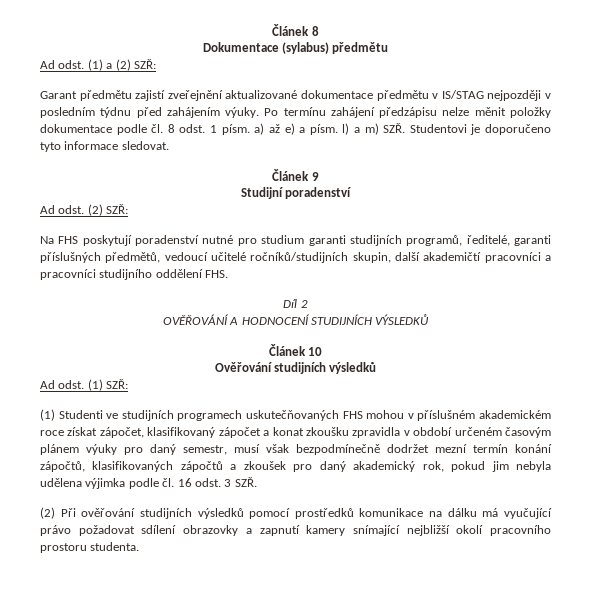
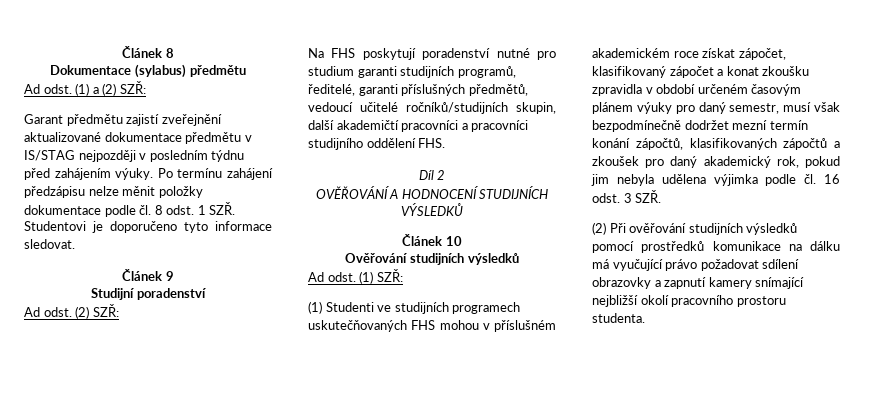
- Po termínu zahájení předzápisu nelze měnit položky dokumentace podle čl. 8 odst. 1 písm. a) až e) a písm. l) a m) SZŘ. Studentovi je doporučeno tyto informace sledovat.
+ Po termínu zahájení předzápisu nelze měnit položky dokumentace podle čl. 8 odst. 1 SZŘ. Studentovi je doporučeno tyto informace sledovat.

